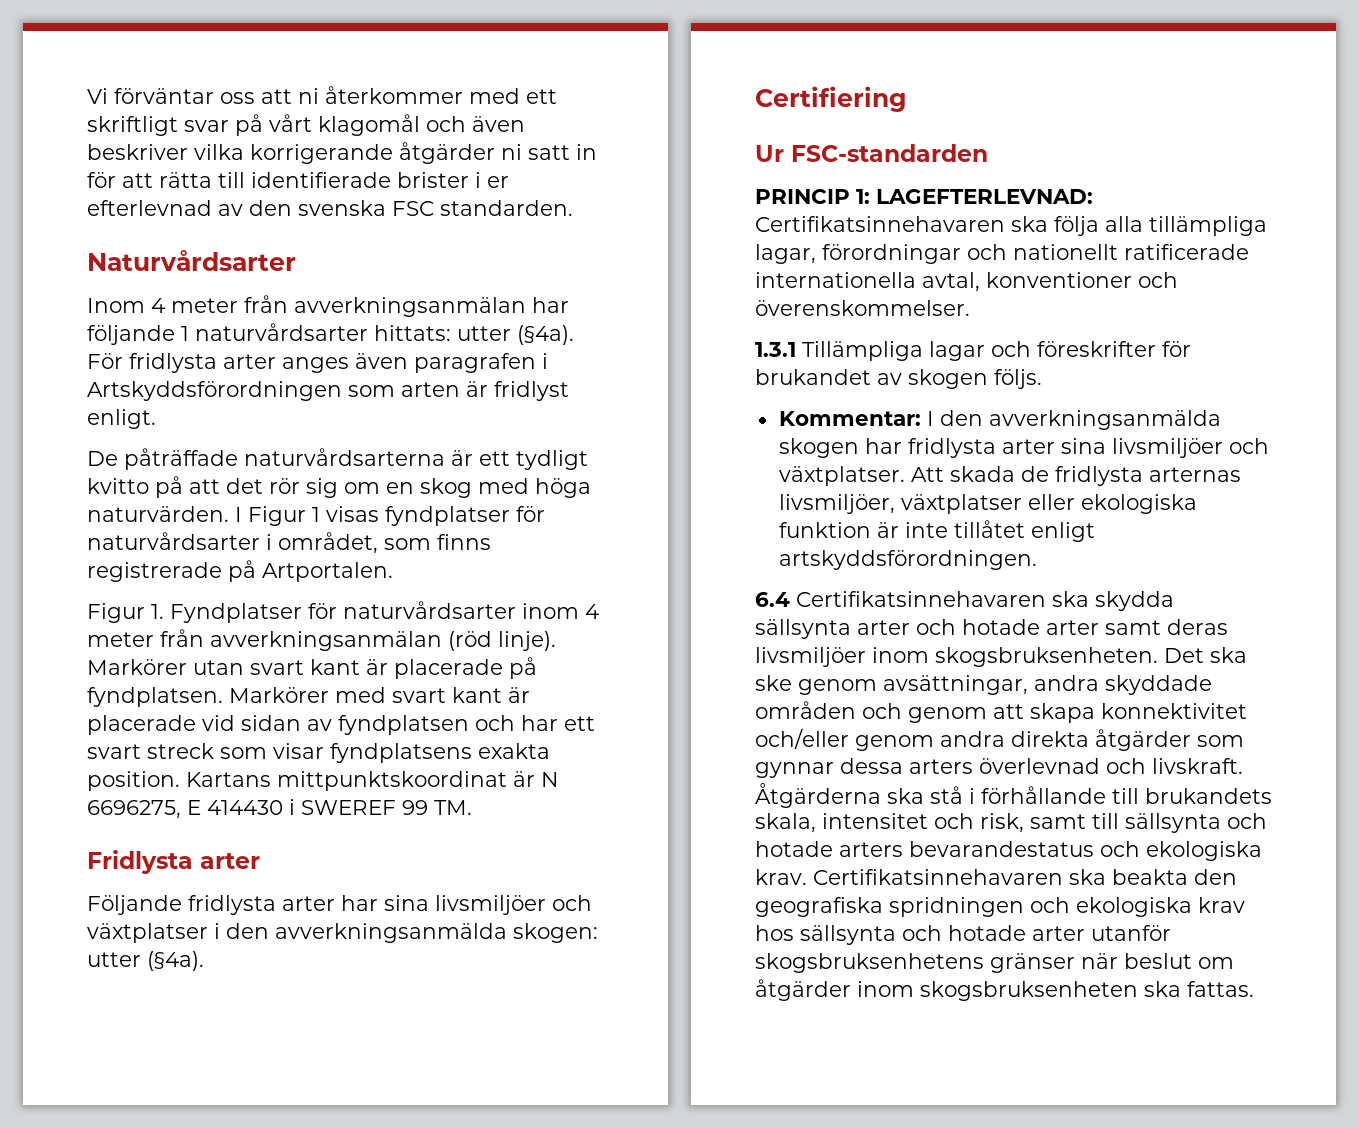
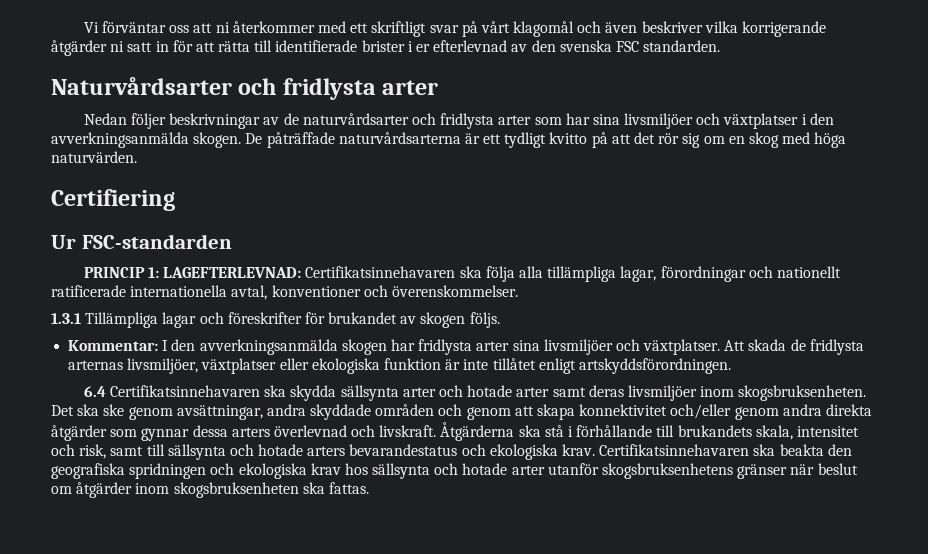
- Naturvårdsarter
- Inom 4 meter från avverkningsanmälan har följande 1 naturvårdsarter hittats: utter (§4a). För fridlysta arter anges även paragrafen i Artskyddsförordningen som arten är fridlyst enligt.
- De påträffade naturvårdsarterna är ett tydligt kvitto på att det rör sig om en skog med höga naturvärden. I Figur 1 visas fyndplatser för naturvårdsarter i området, som finns registrerade på Artportalen.
- Figur 1. Fyndplatser för naturvårdsarter inom 4 meter från avverkningsanmälan (röd linje). Markörer utan svart kant är placerade på fyndplatsen. Markörer med svart kant är placerade vid sidan av fyndplatsen och har ett svart streck som visar fyndplatsens exakta position. Kartans mittpunktskoordinat är N 6696275, E 414430 i SWEREF 99 TM.
- Fridlysta arter
- Följande fridlysta arter har sina livsmiljöer och växtplatser i den avverkningsanmälda skogen: utter (§4a).
+ Naturvårdsarter och fridlysta arter
+ Nedan följer beskrivningar av de naturvårdsarter och fridlysta arter som har sina livsmiljöer och växtplatser i den avverkningsanmälda skogen. De påträffade naturvårdsarterna är ett tydligt kvitto på att det rör sig om en skog med höga naturvärden.

